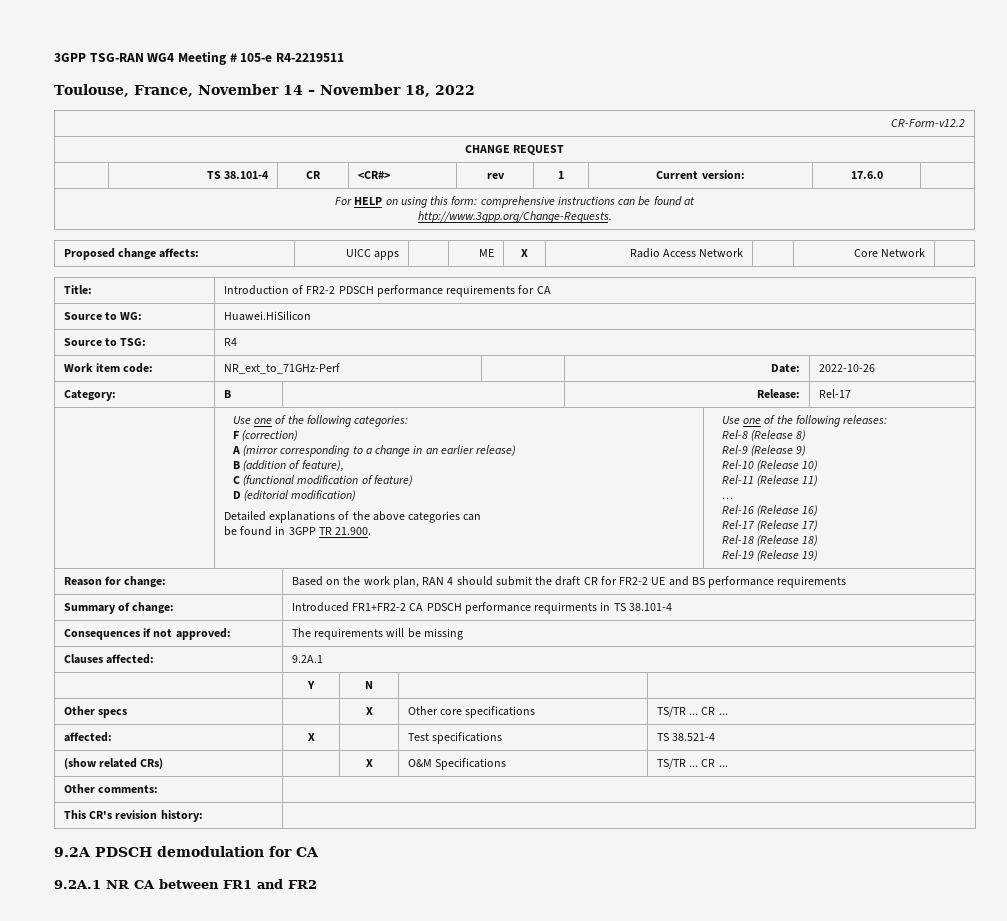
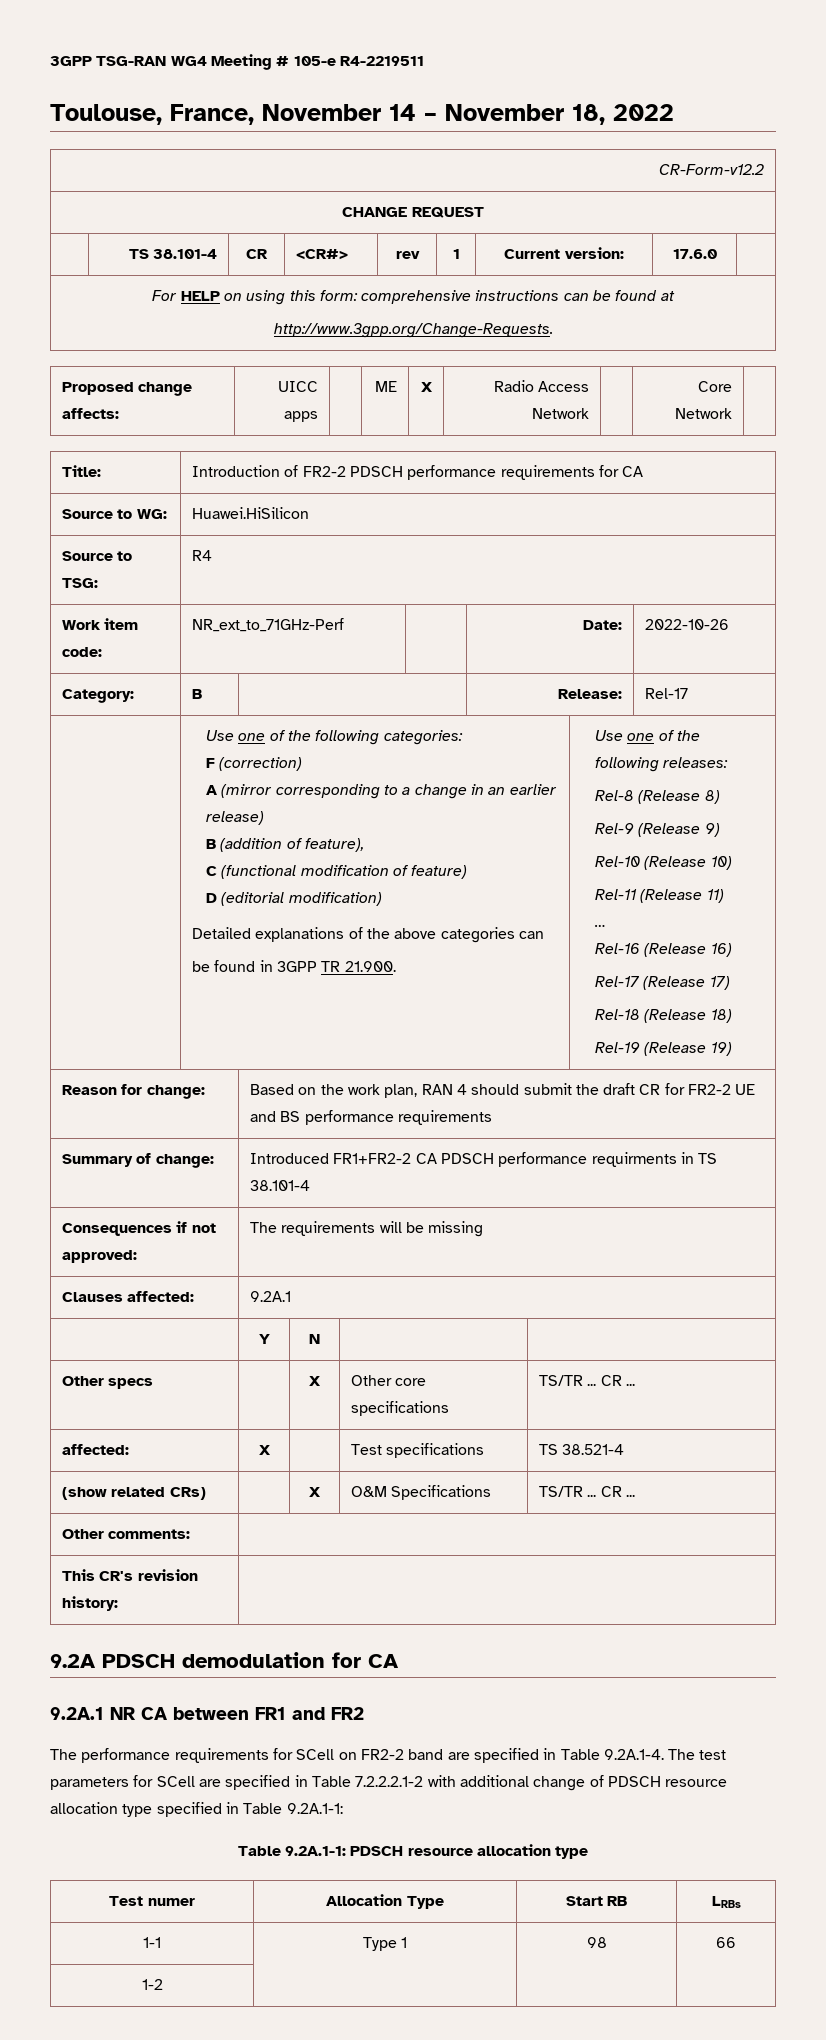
+ The performance requirements for SCell on FR2-2 band are specified in Table 9.2A.1-4. The test parameters for SCell are specified in Table 7.2.2.2.1-2 with additional change of PDSCH resource allocation type specified in Table 9.2A.1-1:
+ Table 9.2A.1-1: PDSCH resource allocation type
+ Test numer | Allocation Type | Start RB | LRBs
+ 1-1 | Type 1 | 98 | 66
+ 1-2 | | |

